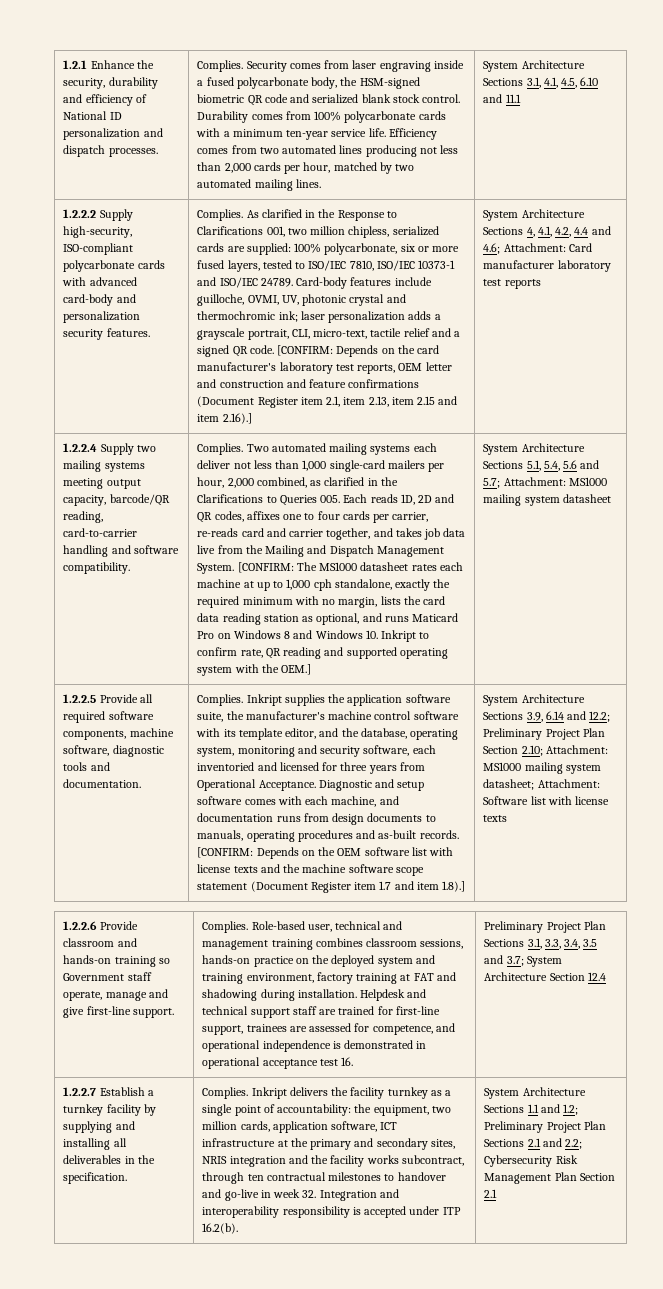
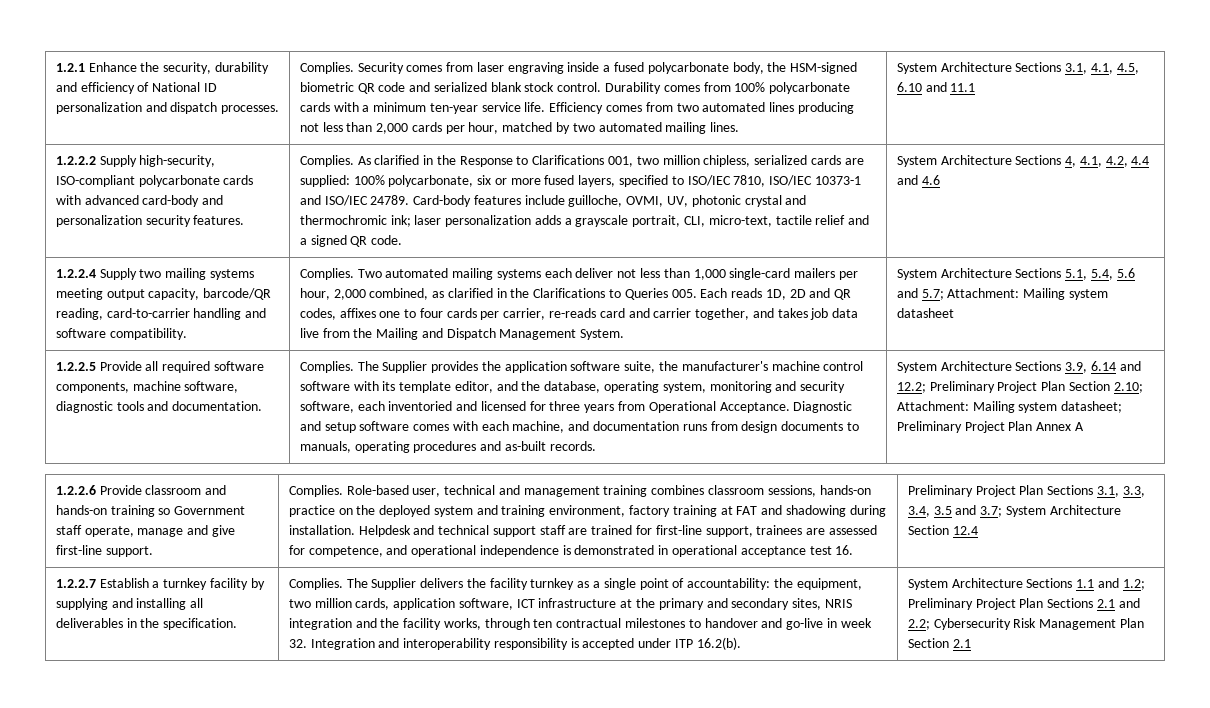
- As clarified in the Response to Clarifications 001, two million chipless, serialized cards are supplied: 100% polycarbonate, six or more fused layers, tested to ISO/IEC 7810, ISO/IEC 10373-1 and ISO/IEC 24789.
+ As clarified in the Response to Clarifications 001, two million chipless, serialized cards are supplied: 100% polycarbonate, six or more fused layers, specified to ISO/IEC 7810, ISO/IEC 10373-1 and ISO/IEC 24789.
- [CONFIRM: Depends on the card manufacturer's laboratory test reports, OEM letter and construction and feature confirmations (Document Register item 2.1, item 2.13, item 2.15 and item 2.16).]
- System Architecture Sections 4, 4.1, 4.2, 4.4 and 4.6; Attachment: Card manufacturer laboratory test reports
+ System Architecture Sections 4, 4.1, 4.2, 4.4 and 4.6
- [CONFIRM: The MS1000 datasheet rates each machine at up to 1,000 cph standalone, exactly the required minimum with no margin, lists the card data reading station as optional, and runs Maticard Pro on Windows 8 and Windows 10. Inkript to confirm rate, QR reading and supported operating system with the OEM.]
- System Architecture Sections 5.1, 5.4, 5.6 and 5.7; Attachment: MS1000 mailing system datasheet
+ System Architecture Sections 5.1, 5.4, 5.6 and 5.7; Attachment: Mailing system datasheet
- Inkript supplies the application software suite, the manufacturer's machine control software with its template editor, and the database, operating system, monitoring and security software, each inventoried and licensed for three years from Operational Acceptance.
+ The Supplier provides the application software suite, the manufacturer's machine control software with its template editor, and the database, operating system, monitoring and security software, each inventoried and licensed for three years from Operational Acceptance.
- [CONFIRM: Depends on the OEM software list with license texts and the machine software scope statement (Document Register item 1.7 and item 1.8).]
- System Architecture Sections 3.9, 6.14 and 12.2; Preliminary Project Plan Section 2.10; Attachment: MS1000 mailing system datasheet; Attachment: Software list with license texts
+ System Architecture Sections 3.9, 6.14 and 12.2; Preliminary Project Plan Section 2.10; Attachment: Mailing system datasheet; Preliminary Project Plan Annex A
- Inkript delivers the facility turnkey as a single point of accountability: the equipment, two million cards, application software, ICT infrastructure at the primary and secondary sites, NRIS integration and the facility works subcontract, through ten contractual milestones to handover and go-live in week 32. Integration and interoperability responsibility is accepted under ITP 16.2(b).
+ The Supplier delivers the facility turnkey as a single point of accountability: the equipment, two million cards, application software, ICT infrastructure at the primary and secondary sites, NRIS integration and the facility works, through ten contractual milestones to handover and go-live in week 32. Integration and interoperability responsibility is accepted under ITP 16.2(b).

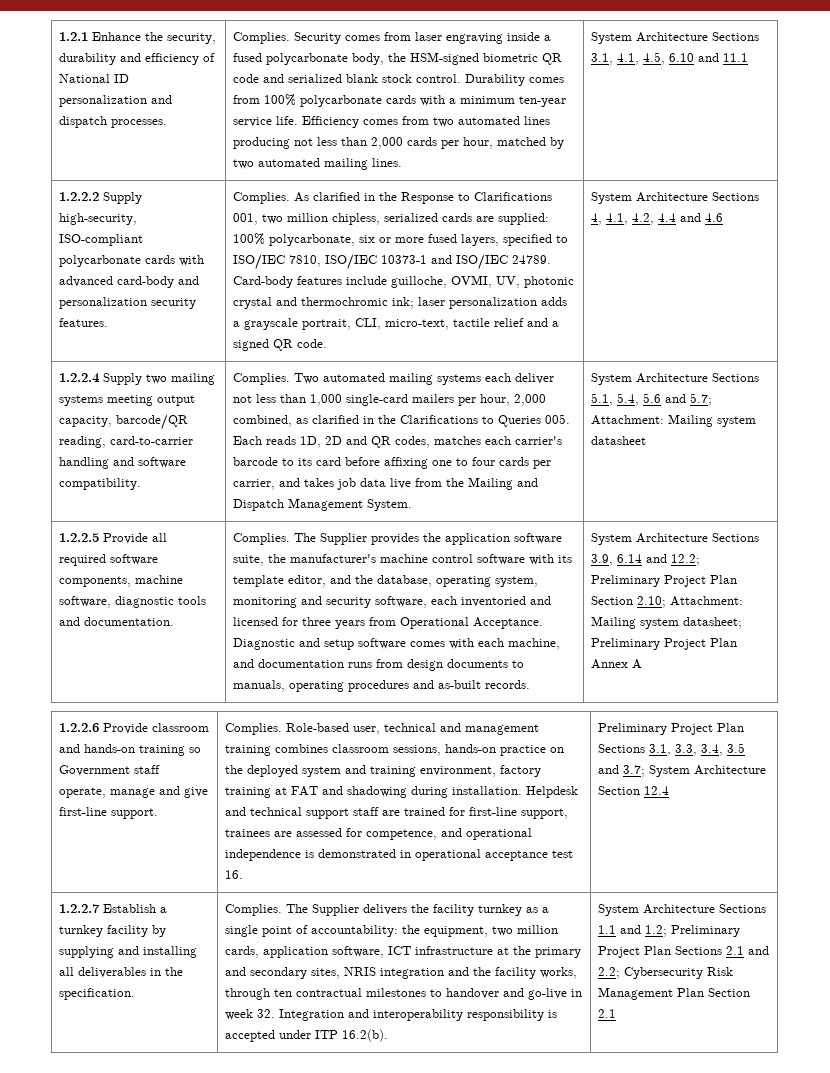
- Two automated mailing systems each deliver not less than 1,000 single-card mailers per hour, 2,000 combined, as clarified in the Clarifications to Queries 005. Each reads 1D, 2D and QR codes, affixes one to four cards per carrier, re-reads card and carrier together, and takes job data live from the Mailing and Dispatch Management System.
+ Two automated mailing systems each deliver not less than 1,000 single-card mailers per hour, 2,000 combined, as clarified in the Clarifications to Queries 005. Each reads 1D, 2D and QR codes, matches each carrier's barcode to its card before affixing one to four cards per carrier, and takes job data live from the Mailing and Dispatch Management System.

